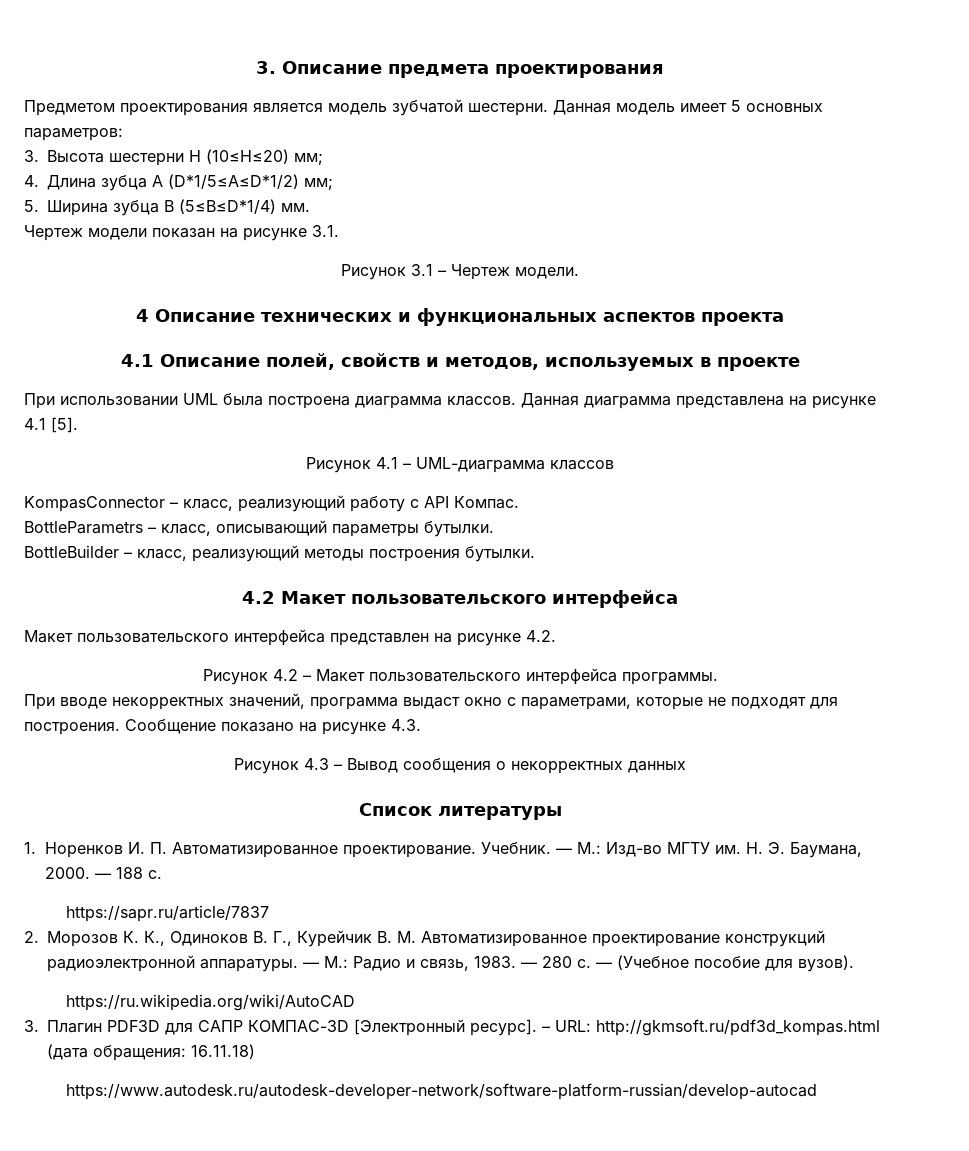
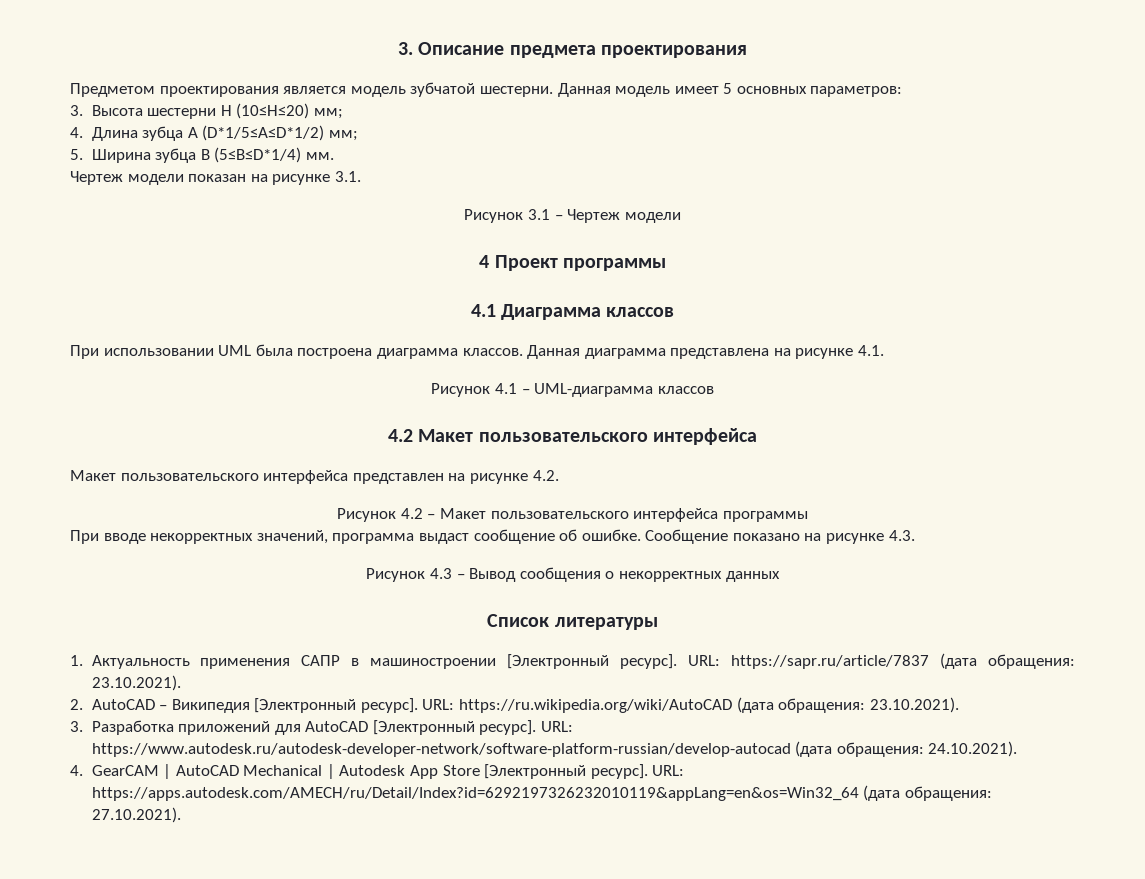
- Рисунок 3.1 – Чертеж модели.
+ Рисунок 3.1 – Чертеж модели
- 4 Описание технических и функциональных аспектов проекта
- 4.1 Описание полей, свойств и методов, используемых в проекте
+ 4 Проект программы
+ 4.1 Диаграмма классов
- Данная диаграмма представлена на рисунке 4.1 [5].
+ Данная диаграмма представлена на рисунке 4.1.
- KompasConnector – класс, реализующий работу с API Компас.
- BottleParametrs – класс, описывающий параметры бутылки.
- BottleBuilder – класс, реализующий методы построения бутылки.
- Рисунок 4.2 – Макет пользовательского интерфейса программы.
+ Рисунок 4.2 – Макет пользовательского интерфейса программы
- При вводе некорректных значений, программа выдаст окно с параметрами, которые не подходят для построения.
+ При вводе некорректных значений, программа выдаст сообщение об ошибке.
- 1. Норенков И. П. Автоматизированное проектирование. Учебник. — М.: Изд-во МГТУ им. Н. Э. Баумана, 2000. — 188 с.
- https://sapr.ru/article/7837
- 2. Морозов К. К., Одиноков В. Г., Курейчик В. М. Автоматизированное проектирование конструкций радиоэлектронной аппаратуры. — М.: Радио и связь, 1983. — 280 с. — (Учебное пособие для вузов).
- https://ru.wikipedia.org/wiki/AutoCAD
- 3. Плагин PDF3D для САПР КОМПАС-3D [Электронный ресурс]. – URL: http://gkmsoft.ru/pdf3d_kompas.html (дата обращения: 16.11.18)
- https://www.autodesk.ru/autodesk-developer-network/software-platform-russian/develop-autocad
+ 1. Актуальность применения САПР в машиностроении [Электронный ресурс]. URL: https://sapr.ru/article/7837 (дата обращения: 23.10.2021).
+ 2. AutoCAD – Википедия [Электронный ресурс]. URL: https://ru.wikipedia.org/wiki/AutoCAD (дата обращения: 23.10.2021).
+ 3. Разработка приложений для AutoCAD [Электронный ресурс]. URL: https://www.autodesk.ru/autodesk-developer-network/software-platform-russian/develop-autocad (дата обращения: 24.10.2021).
+ 4. GearCAM | AutoCAD Mechanical | Autodesk App Store [Электронный ресурс]. URL: https://apps.autodesk.com/AMECH/ru/Detail/Index?id=6292197326232010119&appLang=en&os=Win32_64 (дата обращения: 27.10.2021).

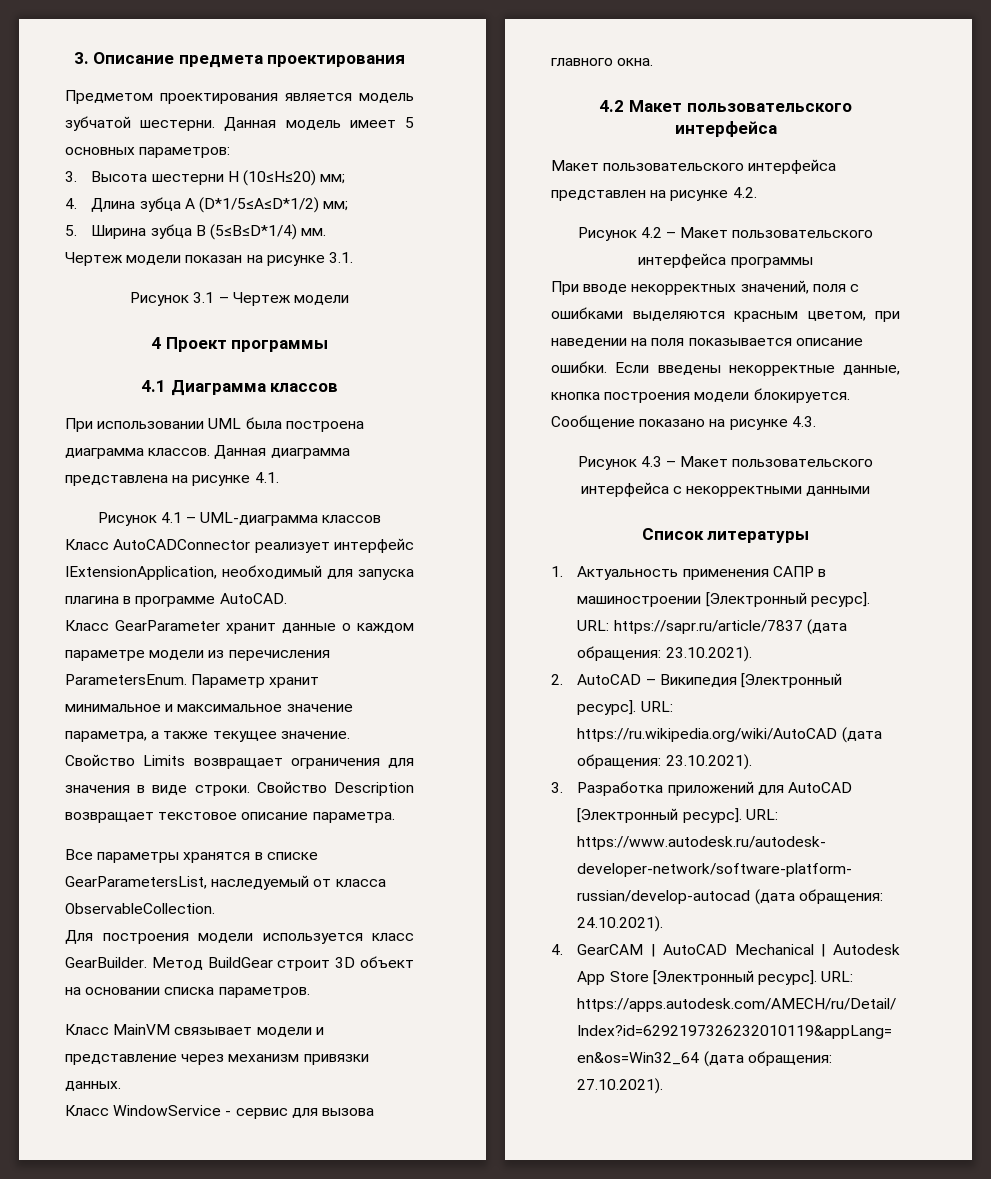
+ Класс AutoCADConnector реализует интерфейс IExtensionApplication, необходимый для запуска плагина в программе AutoCAD.
+ Класс GearParameter хранит данные о каждом параметре модели из перечисления ParametersEnum. Параметр хранит минимальное и максимальное значение параметра, а также текущее значение. Свойство Limits возвращает ограничения для значения в виде строки. Свойство Description возвращает текстовое описание параметра.
+ Все параметры хранятся в списке GearParametersList, наследуемый от класса ObservableCollection.
+ Для построения модели используется класс GearBuilder. Метод BuildGear строит 3D объект на основании списка параметров.
+ Класс MainVM связывает модели и представление через механизм привязки данных.
+ Класс WindowService - сервис для вызова главного окна.
- При вводе некорректных значений, программа выдаст сообщение об ошибке.
+ При вводе некорректных значений, поля с ошибками выделяются красным цветом, при наведении на поля показывается описание ошибки. Если введены некорректные данные, кнопка построения модели блокируется.
- Рисунок 4.3 – Вывод сообщения о некорректных данных
+ Рисунок 4.3 – Макет пользовательского интерфейса с некорректными данными

